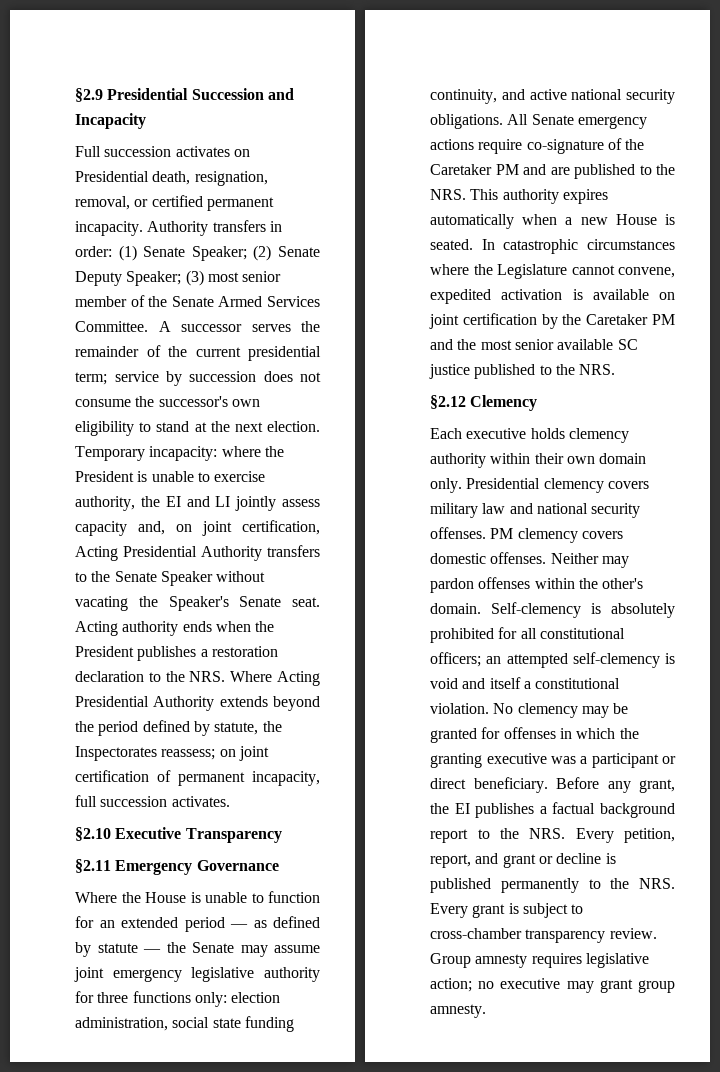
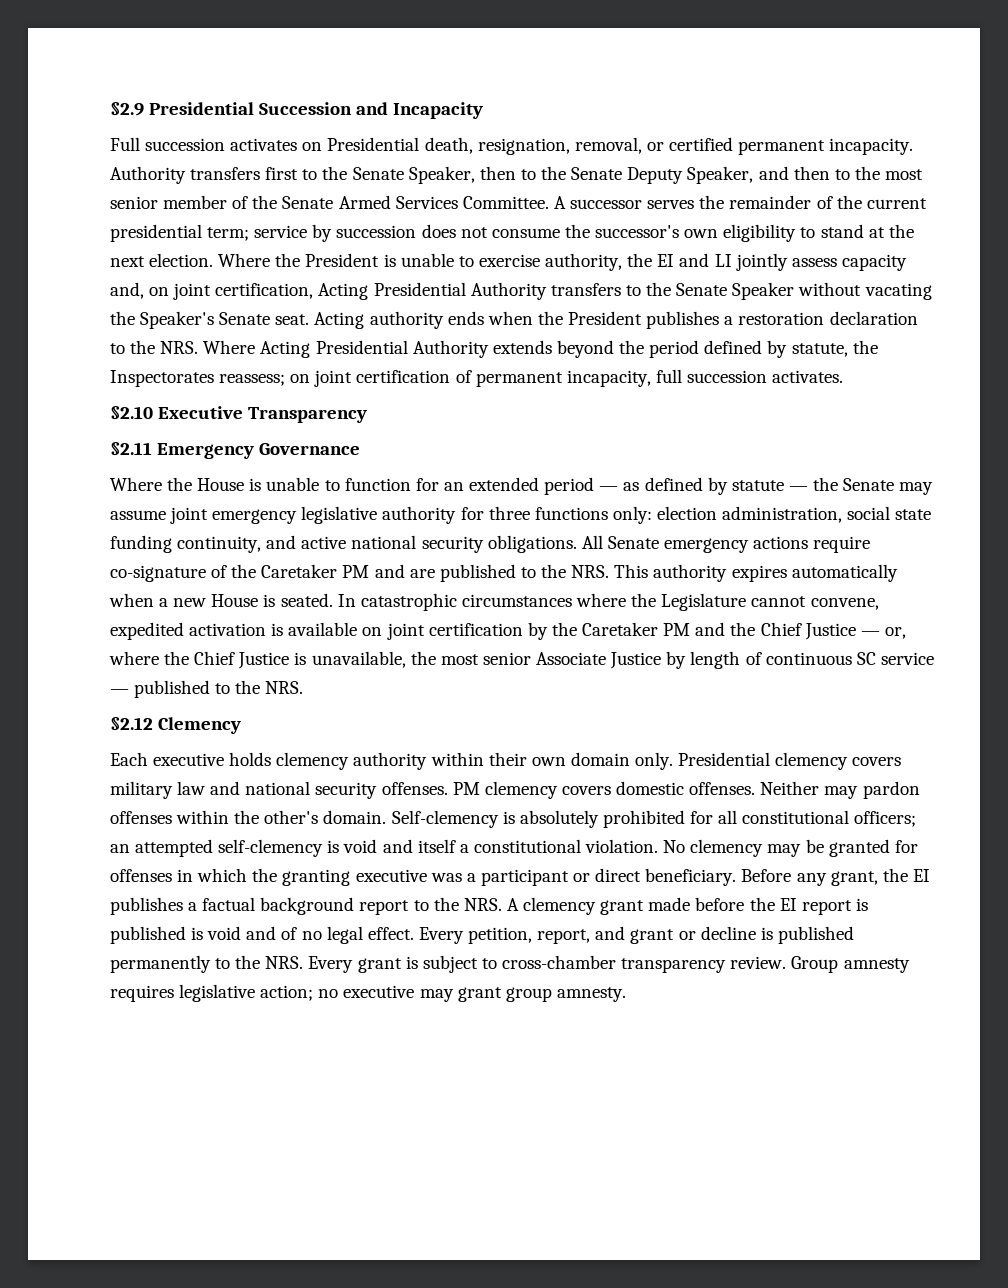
- Authority transfers in order: (1) Senate Speaker; (2) Senate Deputy Speaker; (3) most senior member of the Senate Armed Services Committee.
+ Authority transfers first to the Senate Speaker, then to the Senate Deputy Speaker, and then to the most senior member of the Senate Armed Services Committee.
- Temporary incapacity: where the President is unable to exercise authority, the EI and LI jointly assess capacity and, on joint certification, Acting Presidential Authority transfers to the Senate Speaker without vacating the Speaker's Senate seat.
+ Where the President is unable to exercise authority, the EI and LI jointly assess capacity and, on joint certification, Acting Presidential Authority transfers to the Senate Speaker without vacating the Speaker's Senate seat.
- In catastrophic circumstances where the Legislature cannot convene, expedited activation is available on joint certification by the Caretaker PM and the most senior available SC justice published to the NRS.
+ In catastrophic circumstances where the Legislature cannot convene, expedited activation is available on joint certification by the Caretaker PM and the Chief Justice — or, where the Chief Justice is unavailable, the most senior Associate Justice by length of continuous SC service — published to the NRS.
- Before any grant, the EI publishes a factual background report to the NRS. Every petition, report, and grant or decline is published permanently to the NRS. Every grant is subject to cross-chamber transparency review.
+ Before any grant, the EI publishes a factual background report to the NRS. A clemency grant made before the EI report is published is void and of no legal effect. Every petition, report, and grant or decline is published permanently to the NRS. Every grant is subject to cross-chamber transparency review.

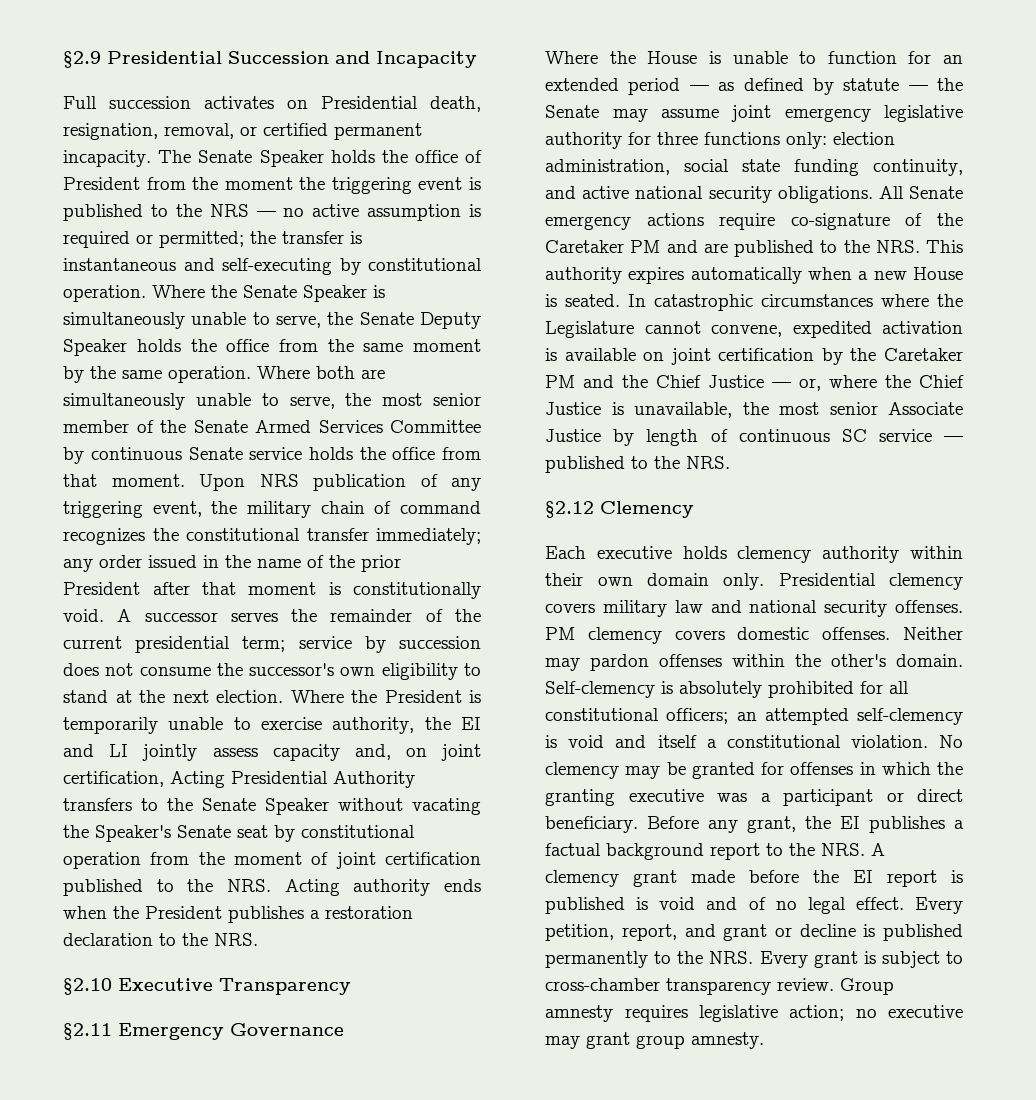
- Authority transfers first to the Senate Speaker, then to the Senate Deputy Speaker, and then to the most senior member of the Senate Armed Services Committee.
+ The Senate Speaker holds the office of President from the moment the triggering event is published to the NRS — no active assumption is required or permitted; the transfer is instantaneous and self-executing by constitutional operation. Where the Senate Speaker is simultaneously unable to serve, the Senate Deputy Speaker holds the office from the same moment by the same operation. Where both are simultaneously unable to serve, the most senior member of the Senate Armed Services Committee by continuous Senate service holds the office from that moment. Upon NRS publication of any triggering event, the military chain of command recognizes the constitutional transfer immediately; any order issued in the name of the prior President after that moment is constitutionally void.
- Where the President is unable to exercise authority, the EI and LI jointly assess capacity and, on joint certification, Acting Presidential Authority transfers to the Senate Speaker without vacating the Speaker's Senate seat. Acting authority ends when the President publishes a restoration declaration to the NRS. Where Acting Presidential Authority extends beyond the period defined by statute, the Inspectorates reassess; on joint certification of permanent incapacity, full succession activates.
+ Where the President is temporarily unable to exercise authority, the EI and LI jointly assess capacity and, on joint certification, Acting Presidential Authority transfers to the Senate Speaker without vacating the Speaker's Senate seat by constitutional operation from the moment of joint certification published to the NRS. Acting authority ends when the President publishes a restoration declaration to the NRS.

